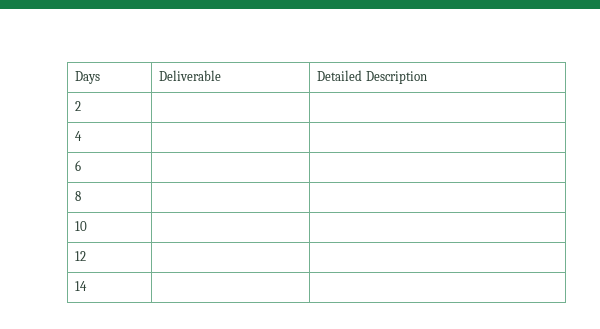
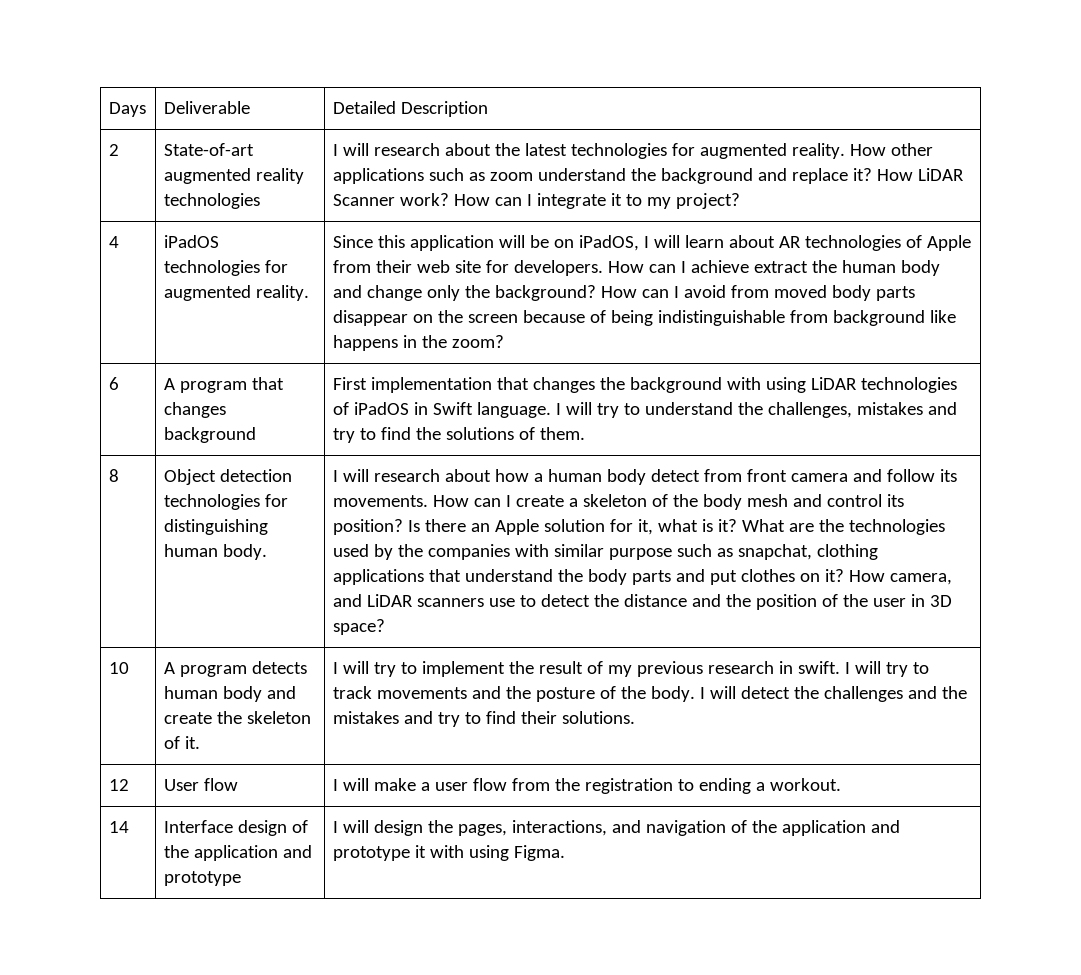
- 2 | |
- 4 | |
- 6 | |
- 8 | |
- 10 | |
- 12 | |
- 14 | |
+ 2 | State-of-art augmented reality technologies | I will research about the latest technologies for augmented reality. How other applications such as zoom understand the background and replace it? How LiDAR Scanner work? How can I integrate it to my project?
+ 4 | iPadOS technologies for augmented reality. | Since this application will be on iPadOS, I will learn about AR technologies of Apple from their web site for developers. How can I achieve extract the human body and change only the background? How can I avoid from moved body parts disappear on the screen because of being indistinguishable from background like happens in the zoom?
+ 6 | A program that changes background | First implementation that changes the background with using LiDAR technologies of iPadOS in Swift language. I will try to understand the challenges, mistakes and try to find the solutions of them.
+ 8 | Object detection technologies for distinguishing human body. | I will research about how a human body detect from front camera and follow its movements. How can I create a skeleton of the body mesh and control its position? Is there an Apple solution for it, what is it? What are the technologies used by the companies with similar purpose such as snapchat, clothing applications that understand the body parts and put clothes on it? How camera, and LiDAR scanners use to detect the distance and the position of the user in 3D space?
+ 10 | A program detects human body and create the skeleton of it. | I will try to implement the result of my previous research in swift. I will try to track movements and the posture of the body. I will detect the challenges and the mistakes and try to find their solutions.
+ 12 | User flow | I will make a user flow from the registration to ending a workout.
+ 14 | Interface design of the application and prototype | I will design the pages, interactions, and navigation of the application and prototype it with using Figma.

